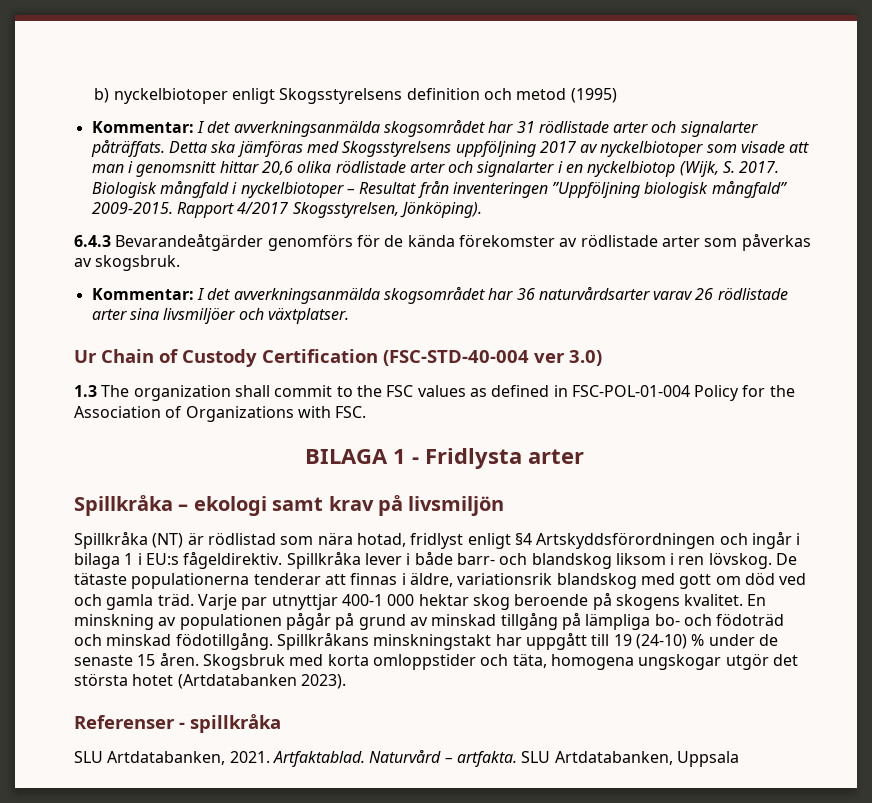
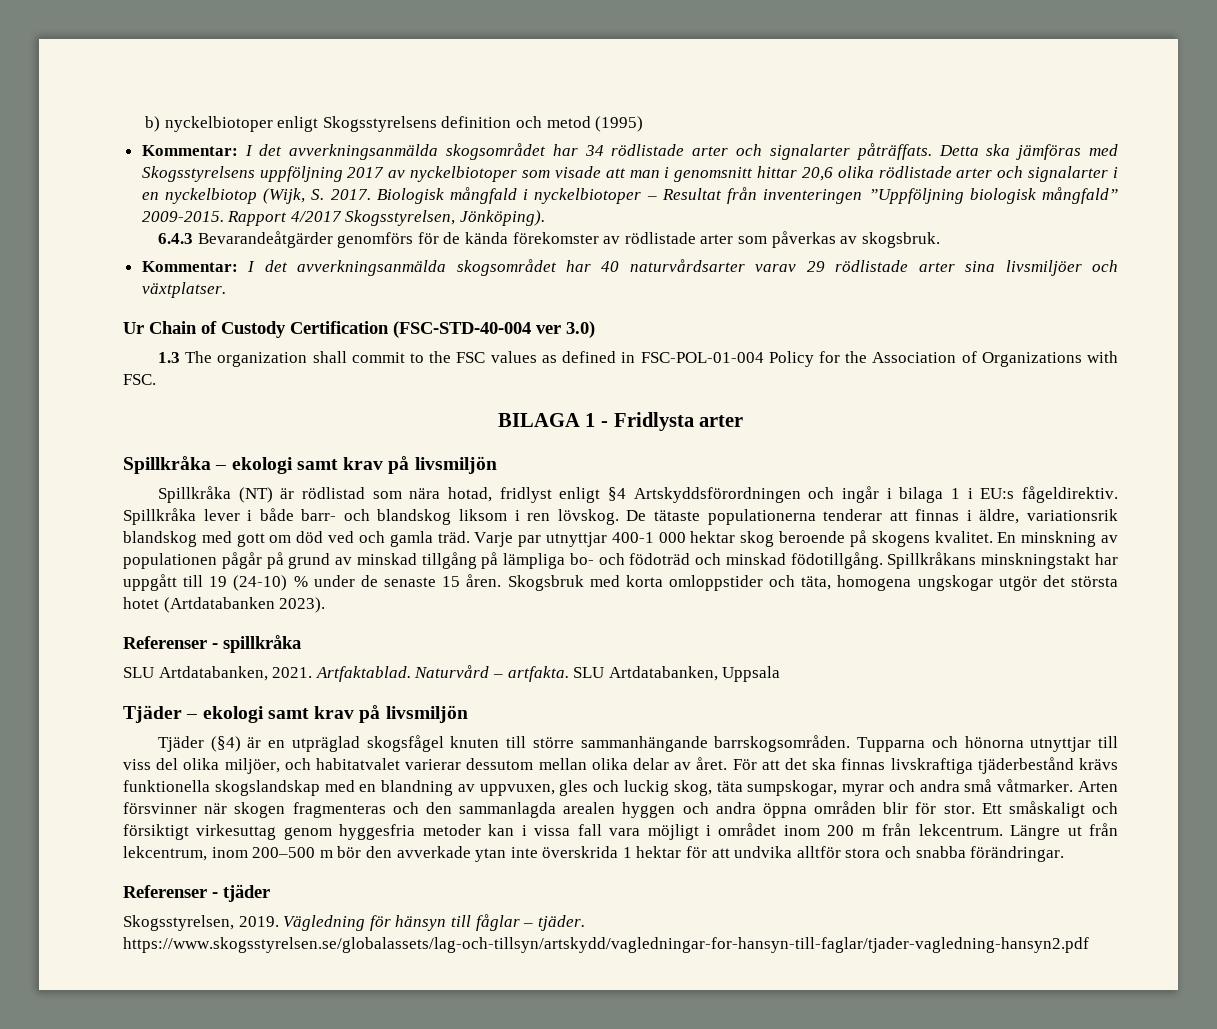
- Kommentar: I det avverkningsanmälda skogsområdet har 31 rödlistade arter och signalarter påträffats.
+ Kommentar: I det avverkningsanmälda skogsområdet har 34 rödlistade arter och signalarter påträffats.
- Kommentar: I det avverkningsanmälda skogsområdet har 36 naturvårdsarter varav 26 rödlistade arter sina livsmiljöer och växtplatser.
+ Kommentar: I det avverkningsanmälda skogsområdet har 40 naturvårdsarter varav 29 rödlistade arter sina livsmiljöer och växtplatser.
+ Tjäder – ekologi samt krav på livsmiljön
+ Tjäder (§4) är en utpräglad skogsfågel knuten till större sammanhängande barrskogsområden. Tupparna och hönorna utnyttjar till viss del olika miljöer, och habitatvalet varierar dessutom mellan olika delar av året. För att det ska finnas livskraftiga tjäderbestånd krävs funktionella skogslandskap med en blandning av uppvuxen, gles och luckig skog, täta sumpskogar, myrar och andra små våtmarker. Arten försvinner när skogen fragmenteras och den sammanlagda arealen hyggen och andra öppna områden blir för stor. Ett småskaligt och försiktigt virkesuttag genom hyggesfria metoder kan i vissa fall vara möjligt i området inom 200 m från lekcentrum. Längre ut från lekcentrum, inom 200–500 m bör den avverkade ytan inte överskrida 1 hektar för att undvika alltför stora och snabba förändringar.
+ Referenser - tjäder
+ Skogsstyrelsen, 2019. Vägledning för hänsyn till fåglar – tjäder. https://www.skogsstyrelsen.se/globalassets/lag-och-tillsyn/artskydd/vagledningar-for-hansyn-till-faglar/tjader-vagledning-hansyn2.pdf

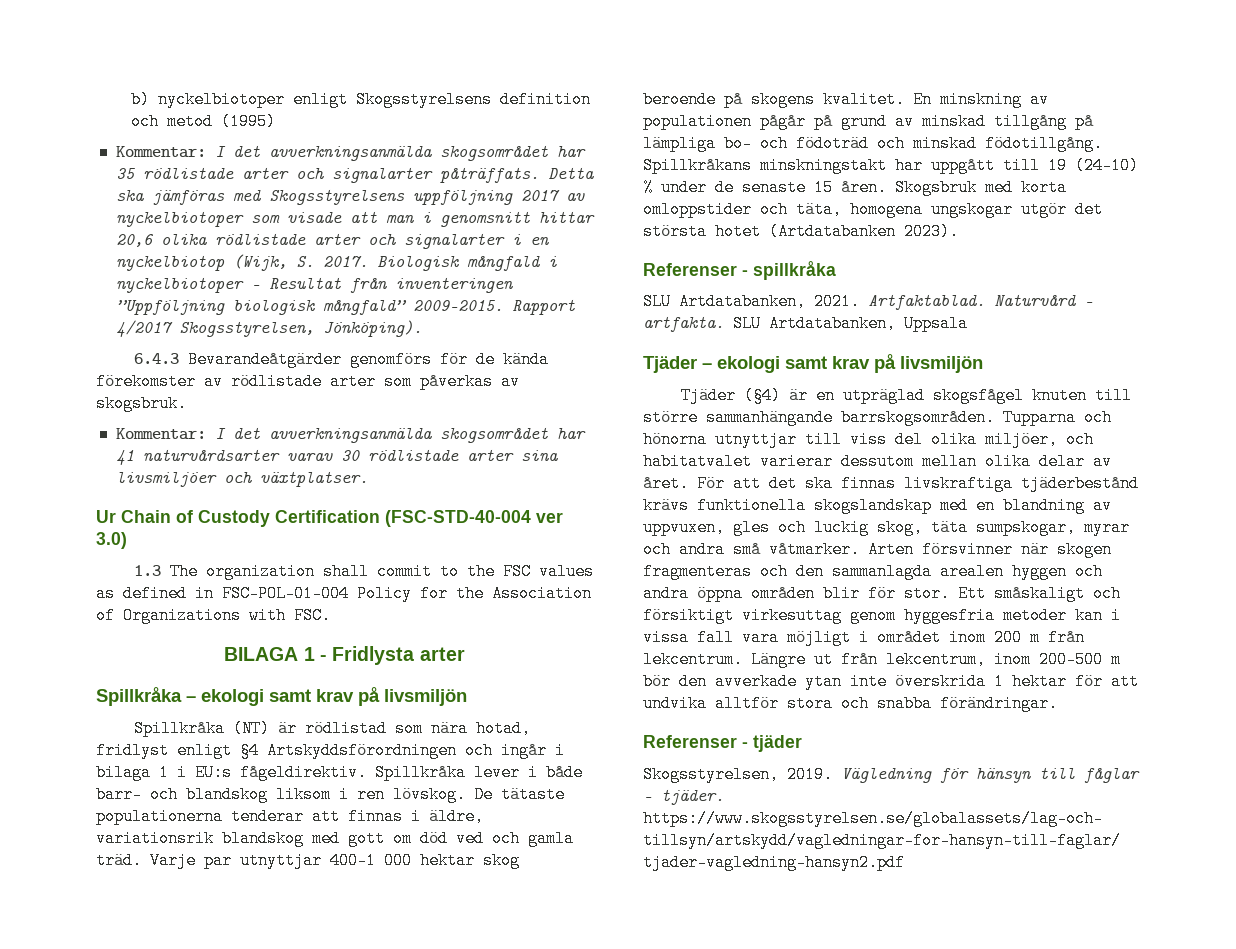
- Kommentar: I det avverkningsanmälda skogsområdet har 34 rödlistade arter och signalarter påträffats.
+ Kommentar: I det avverkningsanmälda skogsområdet har 35 rödlistade arter och signalarter påträffats.
- Kommentar: I det avverkningsanmälda skogsområdet har 40 naturvårdsarter varav 29 rödlistade arter sina livsmiljöer och växtplatser.
+ Kommentar: I det avverkningsanmälda skogsområdet har 41 naturvårdsarter varav 30 rödlistade arter sina livsmiljöer och växtplatser.

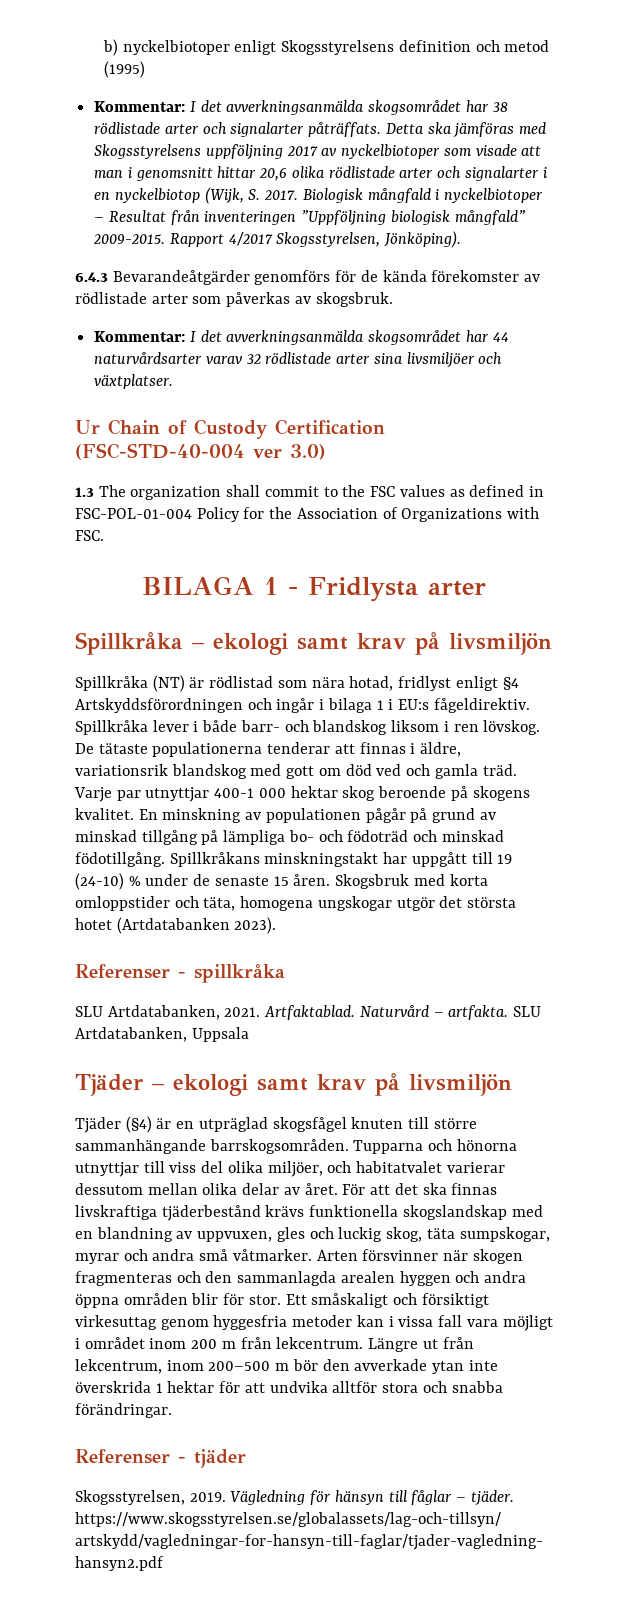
- Kommentar: I det avverkningsanmälda skogsområdet har 35 rödlistade arter och signalarter påträffats.
+ Kommentar: I det avverkningsanmälda skogsområdet har 38 rödlistade arter och signalarter påträffats.
- Kommentar: I det avverkningsanmälda skogsområdet har 41 naturvårdsarter varav 30 rödlistade arter sina livsmiljöer och växtplatser.
+ Kommentar: I det avverkningsanmälda skogsområdet har 44 naturvårdsarter varav 32 rödlistade arter sina livsmiljöer och växtplatser.

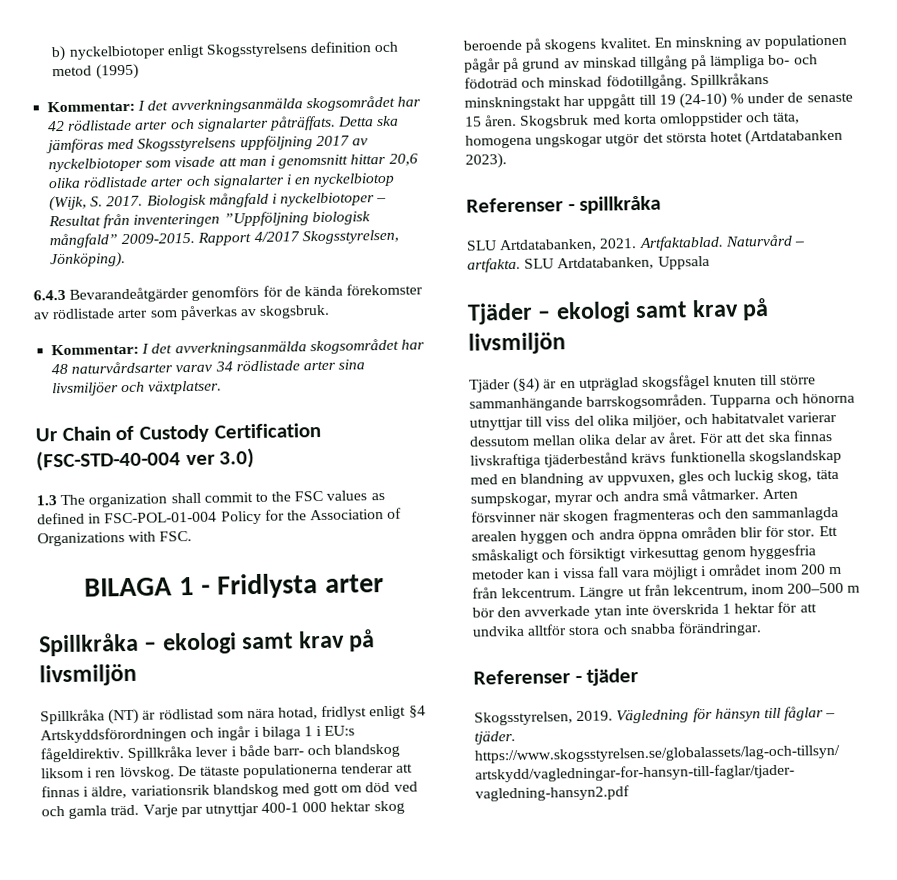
- Kommentar: I det avverkningsanmälda skogsområdet har 38 rödlistade arter och signalarter påträffats.
+ Kommentar: I det avverkningsanmälda skogsområdet har 42 rödlistade arter och signalarter påträffats.
- Kommentar: I det avverkningsanmälda skogsområdet har 44 naturvårdsarter varav 32 rödlistade arter sina livsmiljöer och växtplatser.
+ Kommentar: I det avverkningsanmälda skogsområdet har 48 naturvårdsarter varav 34 rödlistade arter sina livsmiljöer och växtplatser.

